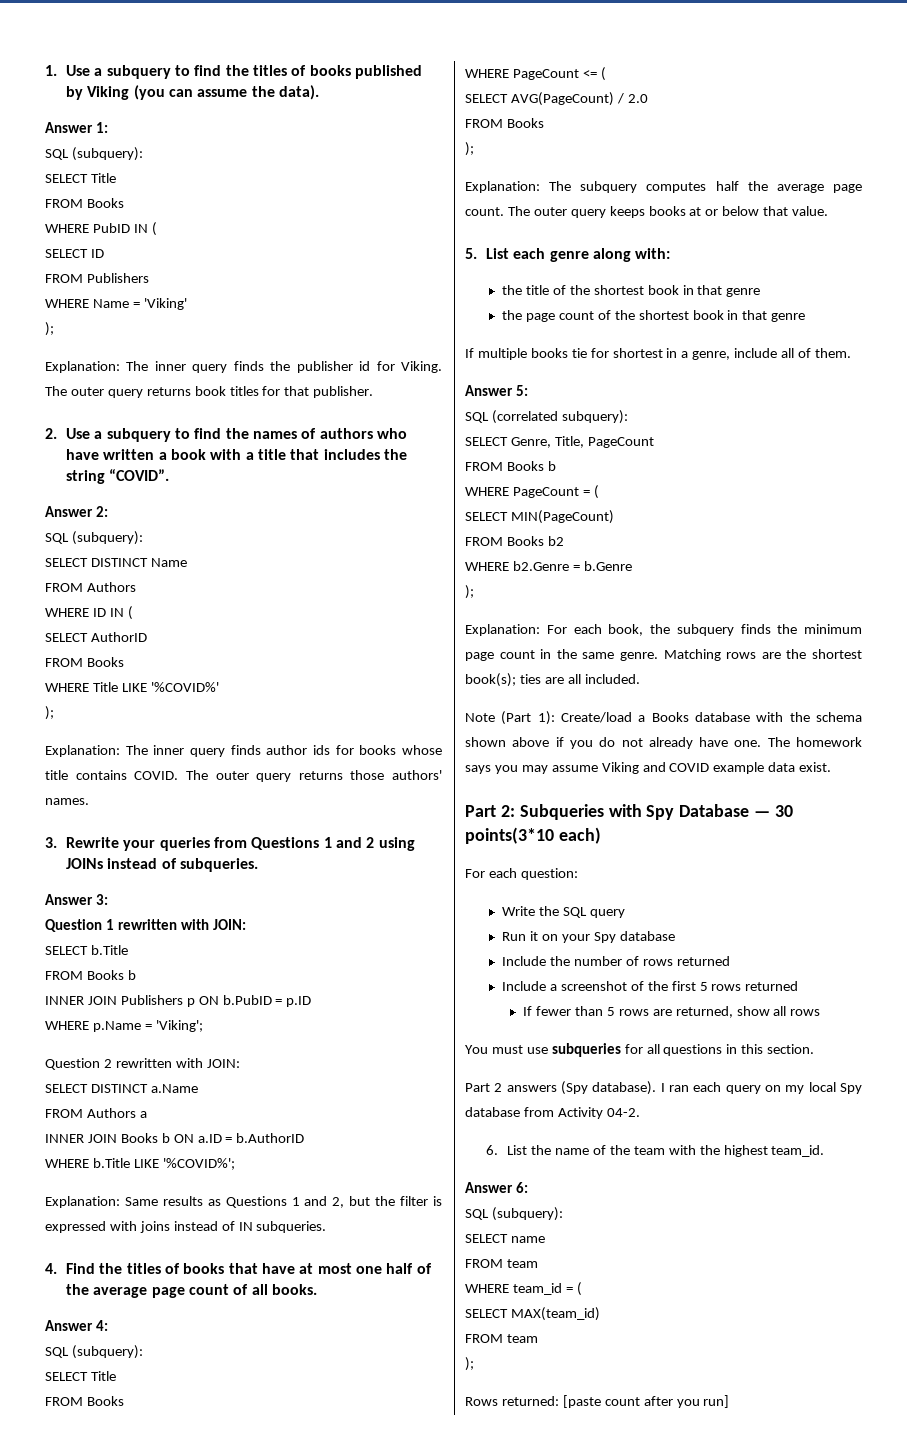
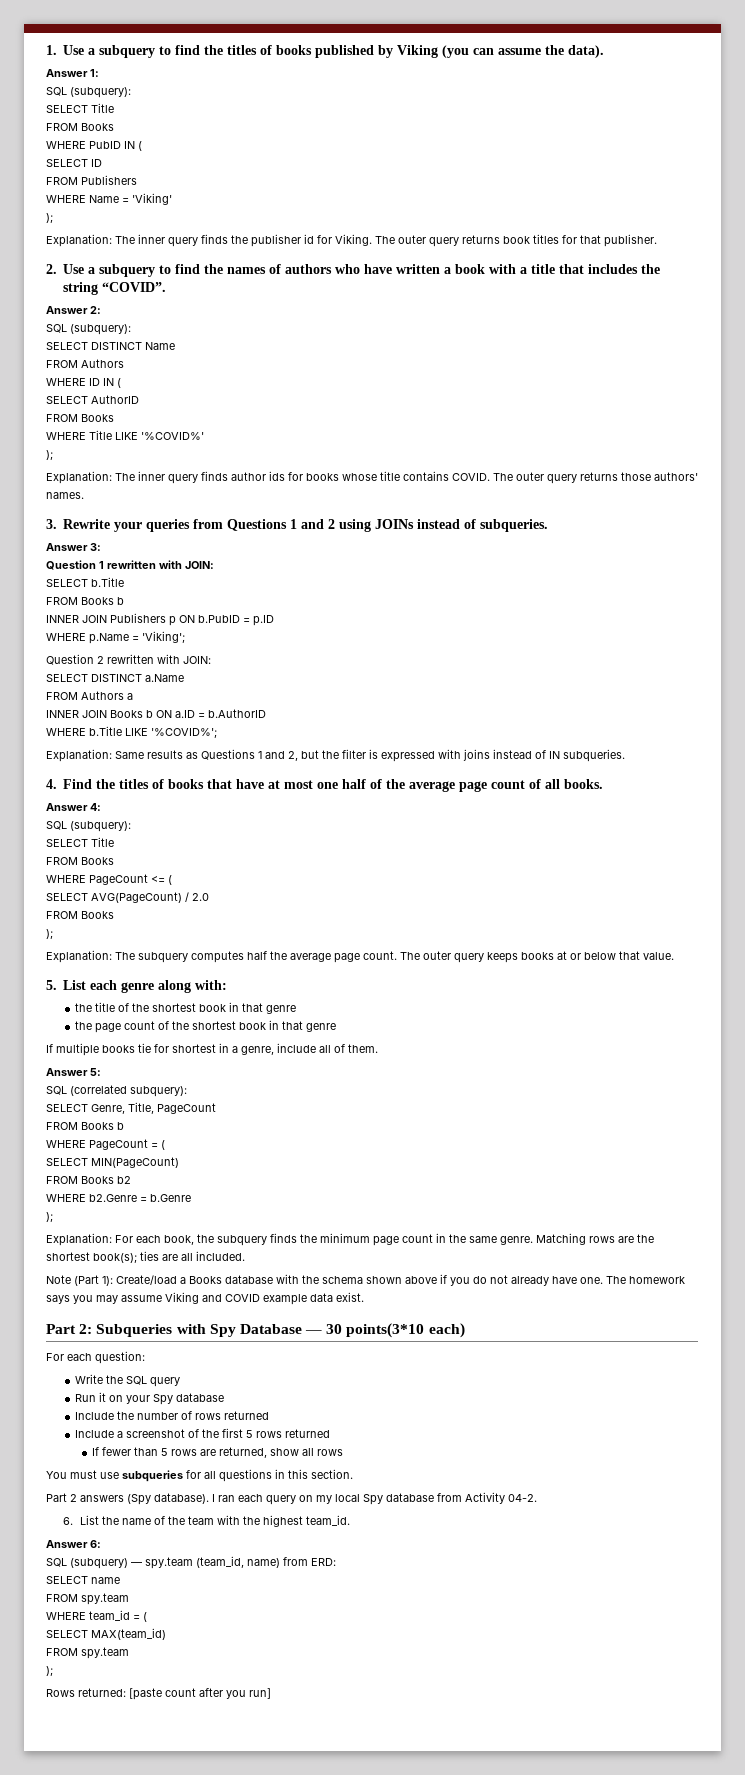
  Answer 6:
- SQL (subquery):
+ SQL (subquery) — spy.team (team_id, name) from ERD:
  SELECT name
- FROM team
+ FROM spy.team
  SELECT MAX(team_id)
- FROM team
+ FROM spy.team

